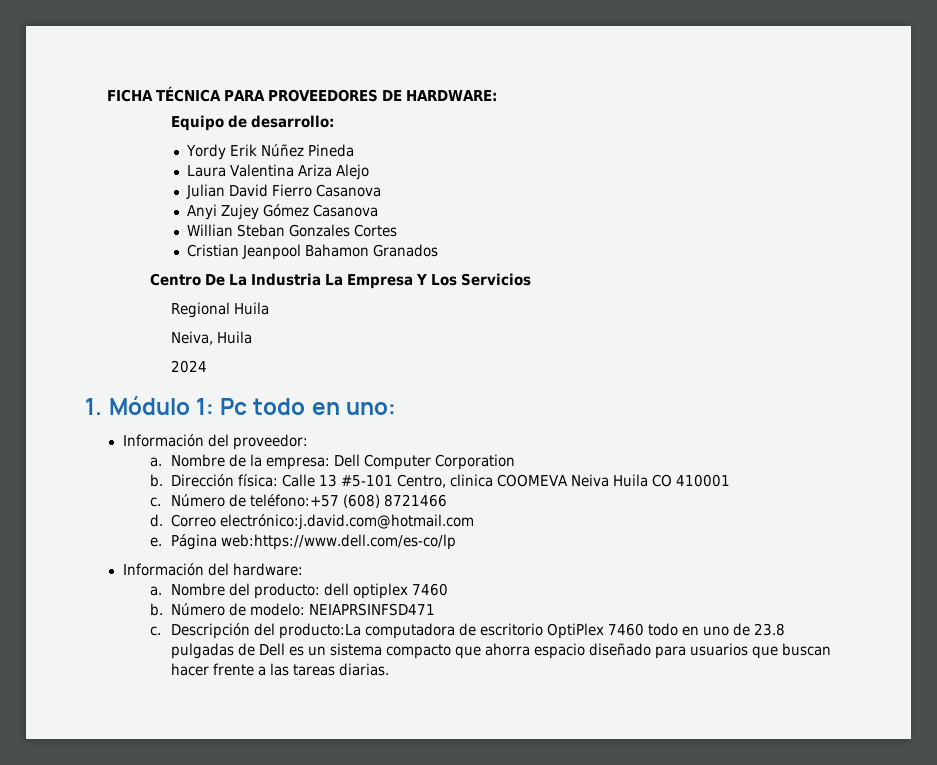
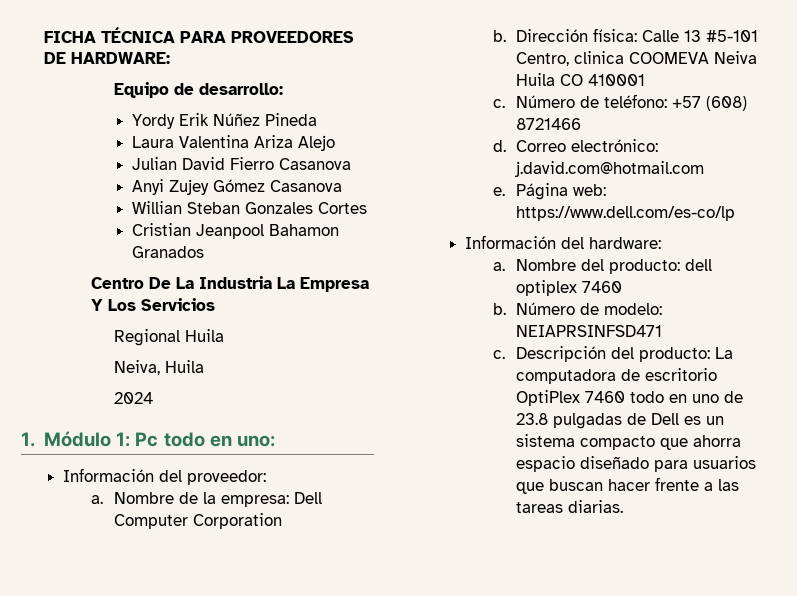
- Número de teléfono:+57 (608) 8721466
+ Número de teléfono: +57 (608) 8721466
- Correo electrónico:j.david.com@hotmail.com
+ Correo electrónico: j.david.com@hotmail.com
- Página web:https://www.dell.com/es-co/lp
+ Página web: https://www.dell.com/es-co/lp
- Descripción del producto:La computadora de escritorio OptiPlex 7460 todo en uno de 23.8 pulgadas de Dell es un sistema compacto que ahorra espacio diseñado para usuarios que buscan hacer frente a las tareas diarias.
+ Descripción del producto: La computadora de escritorio OptiPlex 7460 todo en uno de 23.8 pulgadas de Dell es un sistema compacto que ahorra espacio diseñado para usuarios que buscan hacer frente a las tareas diarias.

